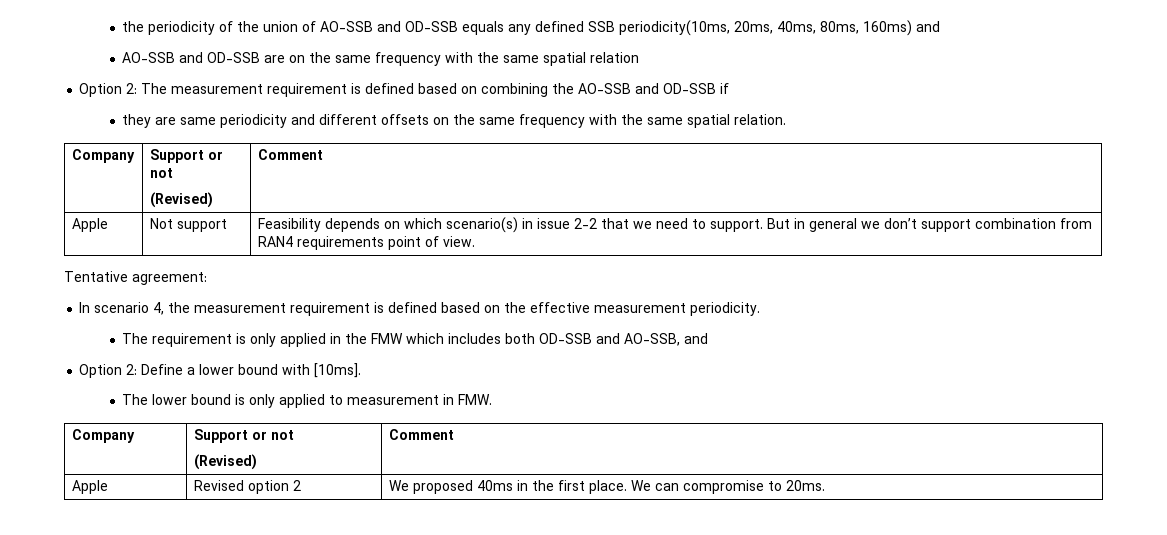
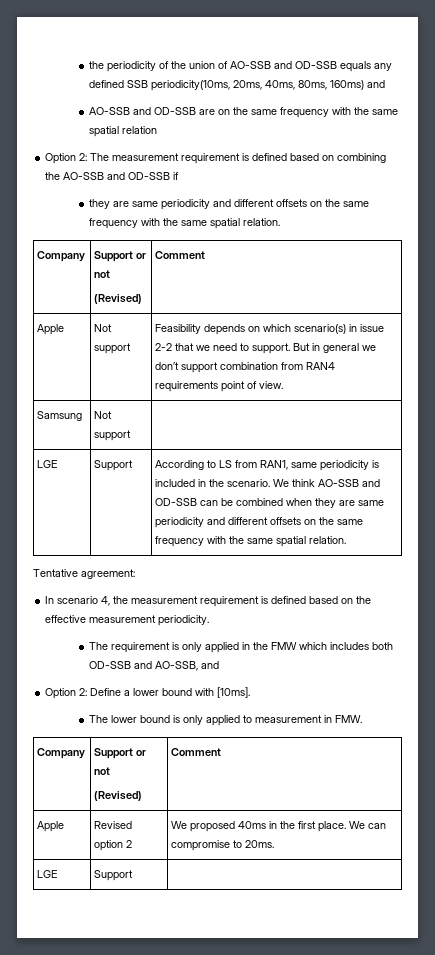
+ Samsung | Not support |
+ LGE | Support | According to LS from RAN1, same periodicity is included in the scenario. We think AO-SSB and OD-SSB can be combined when they are same periodicity and different offsets on the same frequency with the same spatial relation.
  Apple | Revised option 2 | We proposed 40ms in the first place. We can compromise to 20ms.
+ LGE | Support |

